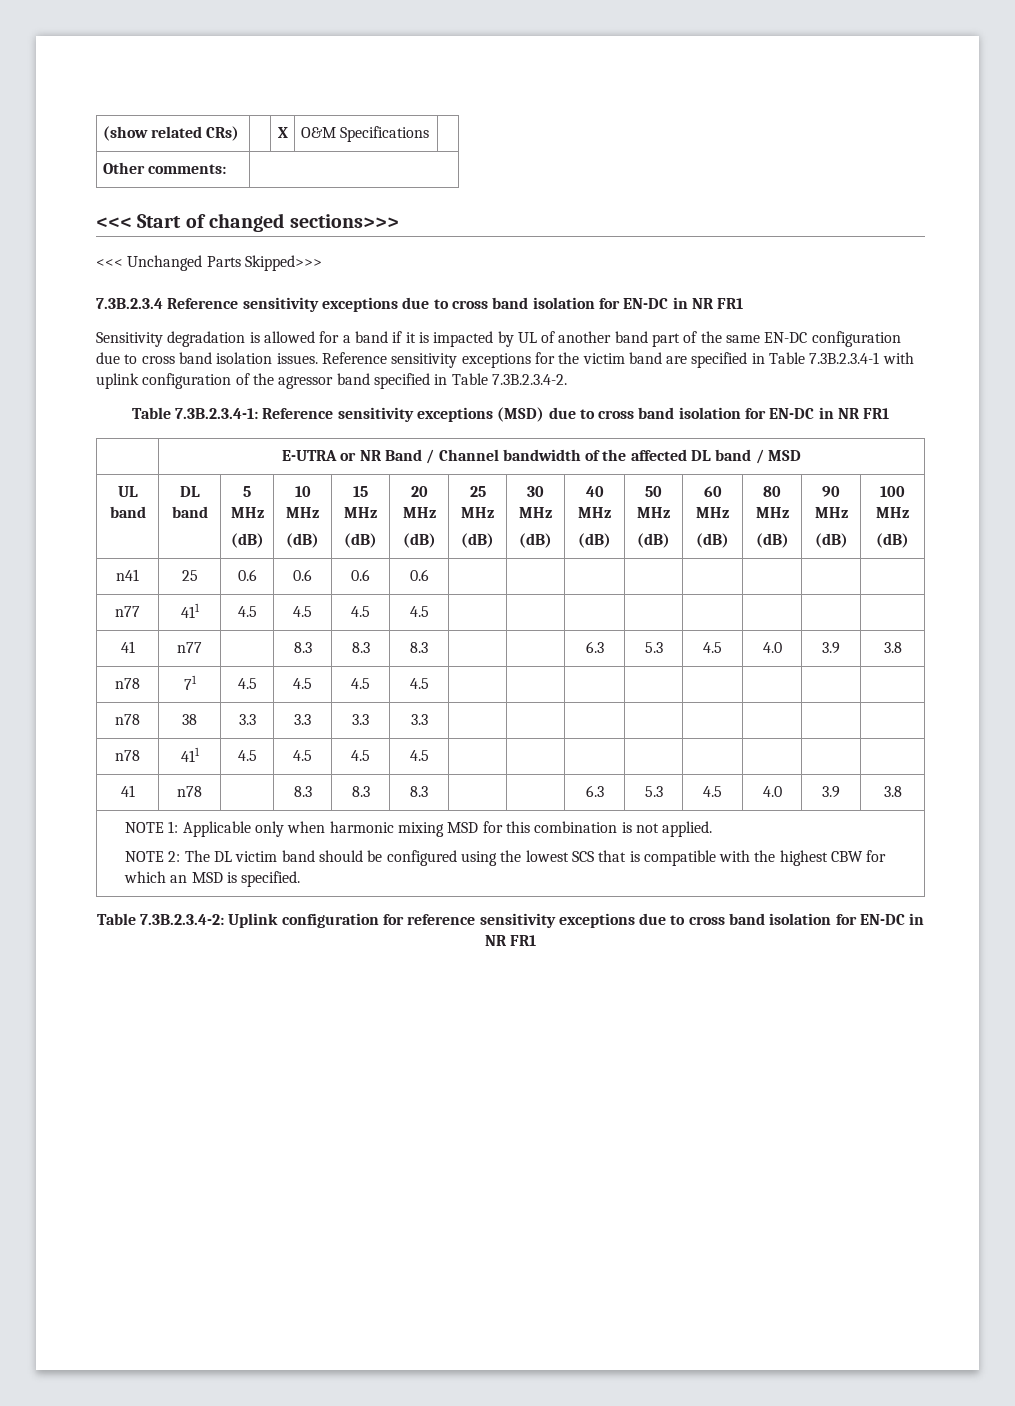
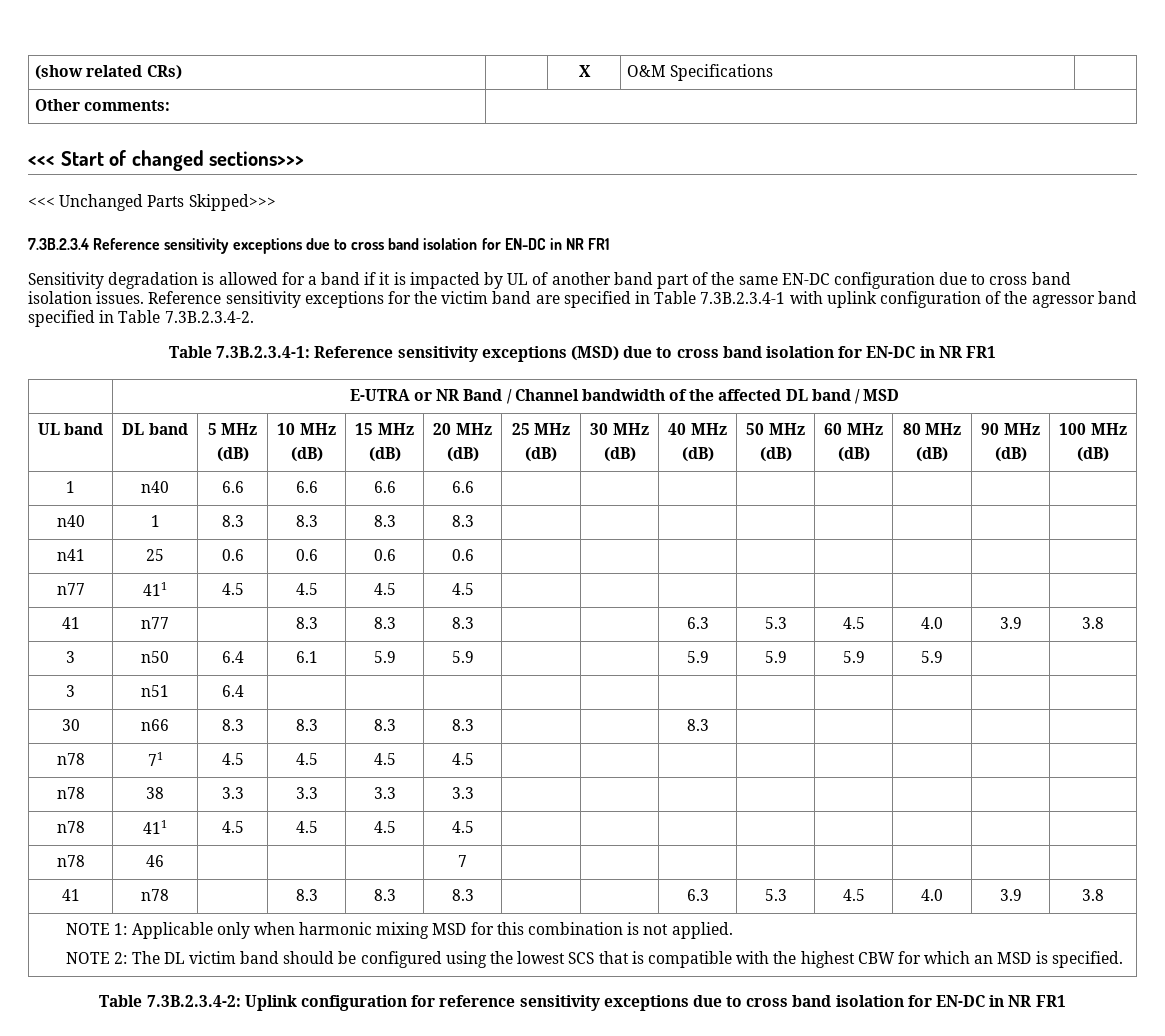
+ 1 | n40 | 6.6 | 6.6 | 6.6 | 6.6 | | | | | | | |
+ n40 | 1 | 8.3 | 8.3 | 8.3 | 8.3 | | | | | | | |
+ 3 | n50 | 6.4 | 6.1 | 5.9 | 5.9 | | | 5.9 | 5.9 | 5.9 | 5.9 | |
+ 3 | n51 | 6.4 | | | | | | | | | | |
+ 30 | n66 | 8.3 | 8.3 | 8.3 | 8.3 | | | 8.3 | | | | |
+ n78 | 46 | | | | 7 | | | | | | | |

